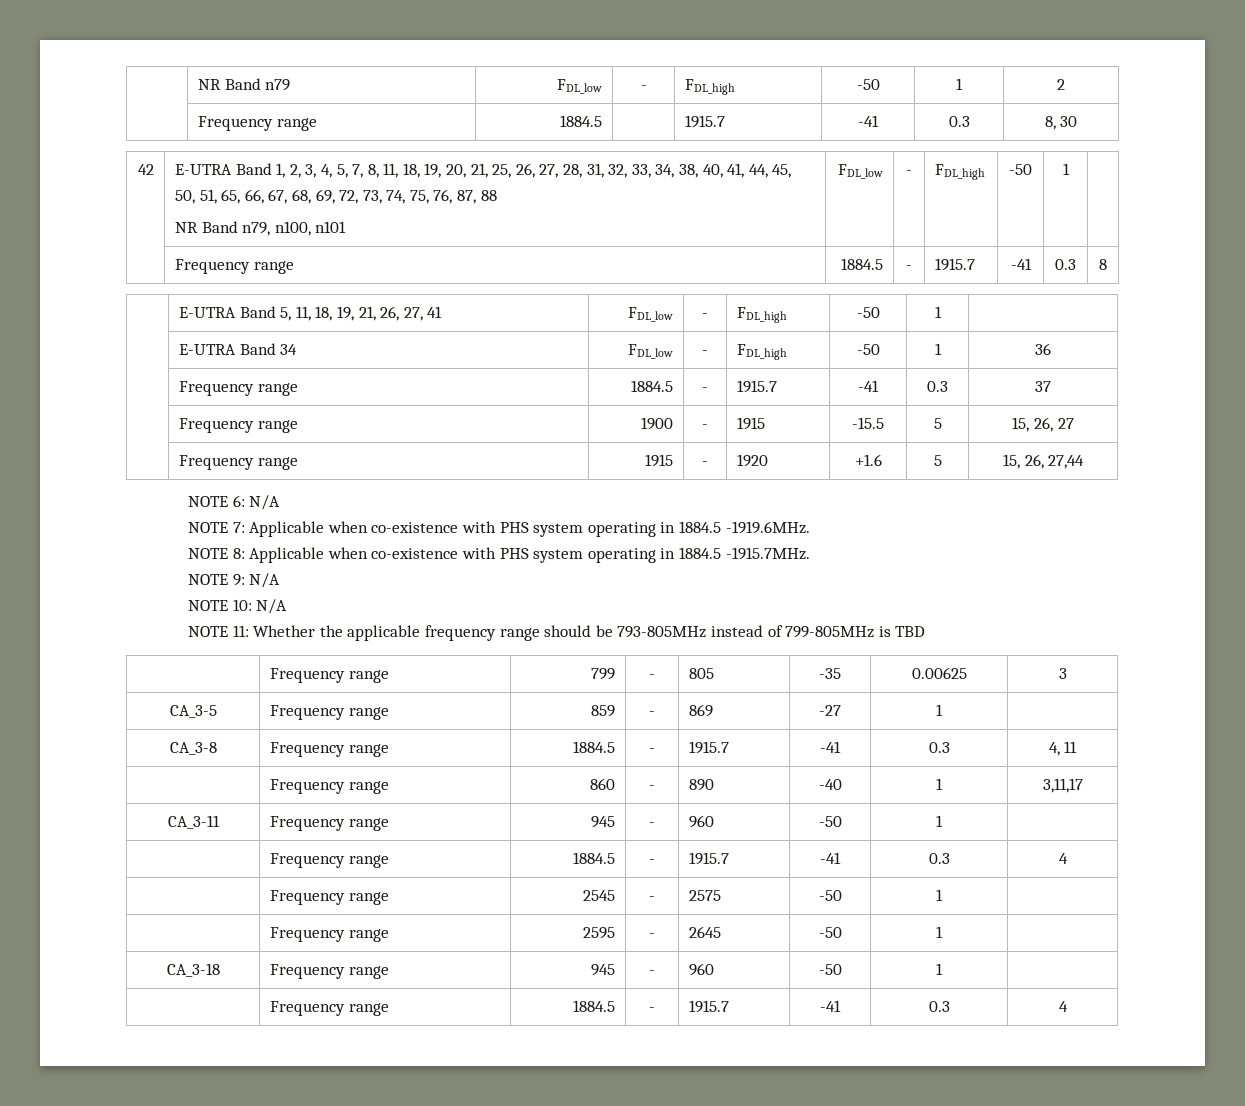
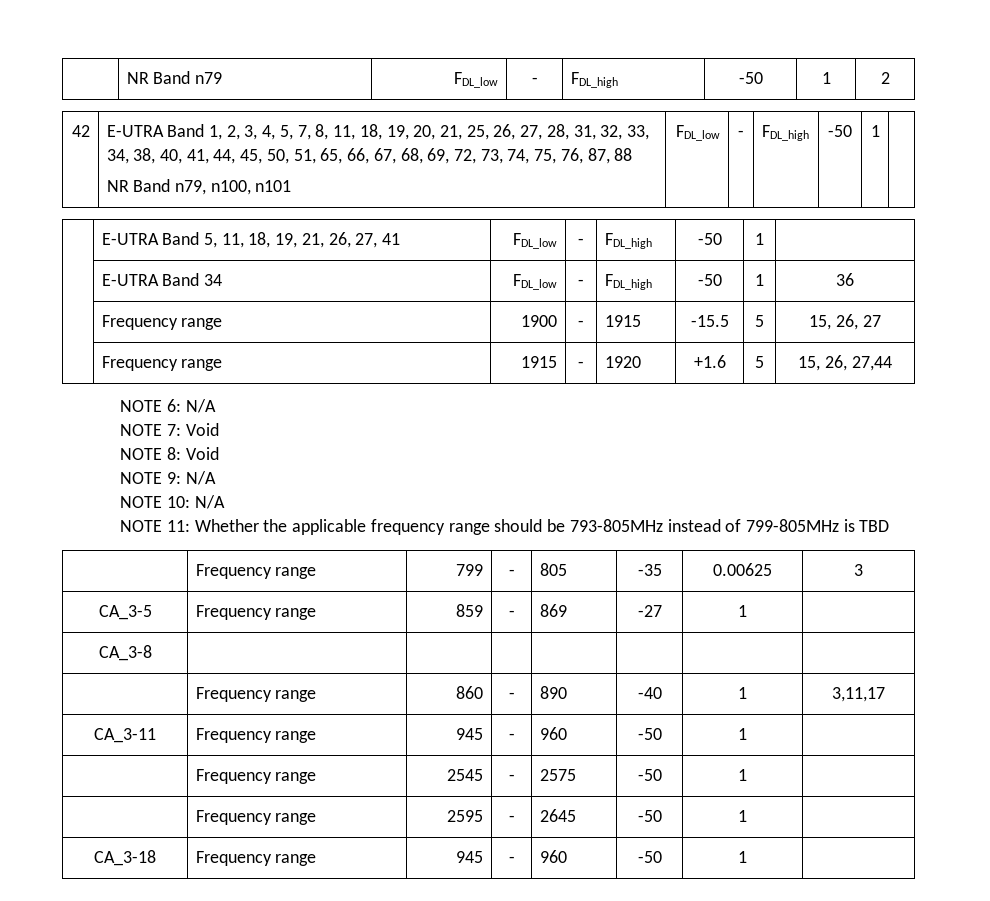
- | Frequency range | 1884.5 | | 1915.7 | -41 | 0.3 | 8, 30
- | Frequency range | 1884.5 | - | 1915.7 | -41 | 0.3 | 8
- | Frequency range | 1884.5 | - | 1915.7 | -41 | 0.3 | 37
- NOTE 7: Applicable when co-existence with PHS system operating in 1884.5 -1919.6MHz.
- NOTE 8: Applicable when co-existence with PHS system operating in 1884.5 -1915.7MHz.
+ NOTE 7: Void
+ NOTE 8: Void
- CA_3-8 | Frequency range | 1884.5 | - | 1915.7 | -41 | 0.3 | 4, 11
+ CA_3-8 | | | | | | |
  CA_3-11 | Frequency range | 945 | - | 960 | -50 | 1 |
- | Frequency range | 1884.5 | - | 1915.7 | -41 | 0.3 | 4
  CA_3-18 | Frequency range | 945 | - | 960 | -50 | 1 |
- | Frequency range | 1884.5 | - | 1915.7 | -41 | 0.3 | 4

